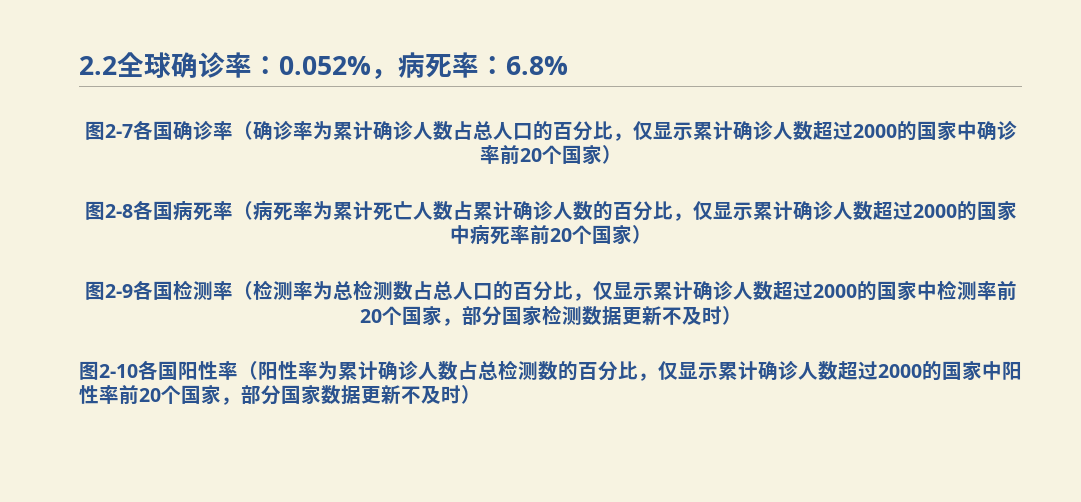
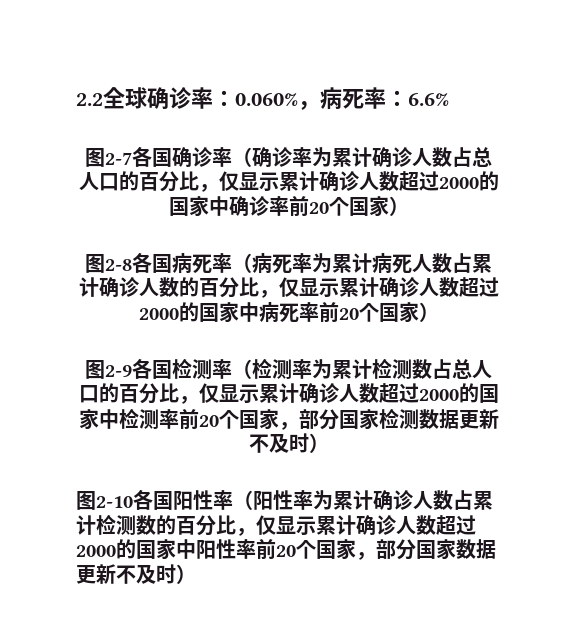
- 2.2全球确诊率：0.052%，病死率：6.8%
+ 2.2全球确诊率：0.060%，病死率：6.6%
- 图2-8各国病死率（病死率为累计死亡人数占累计确诊人数的百分比，仅显示累计确诊人数超过2000的国家中病死率前20个国家）
+ 图2-8各国病死率（病死率为累计病死人数占累计确诊人数的百分比，仅显示累计确诊人数超过2000的国家中病死率前20个国家）
- 图2-9各国检测率（检测率为总检测数占总人口的百分比，仅显示累计确诊人数超过2000的国家中检测率前20个国家，部分国家检测数据更新不及时）
+ 图2-9各国检测率（检测率为累计检测数占总人口的百分比，仅显示累计确诊人数超过2000的国家中检测率前20个国家，部分国家检测数据更新不及时）
- 图2-10各国阳性率（阳性率为累计确诊人数占总检测数的百分比，仅显示累计确诊人数超过2000的国家中阳性率前20个国家，部分国家数据更新不及时）
+ 图2-10各国阳性率（阳性率为累计确诊人数占累计检测数的百分比，仅显示累计确诊人数超过2000的国家中阳性率前20个国家，部分国家数据更新不及时）

